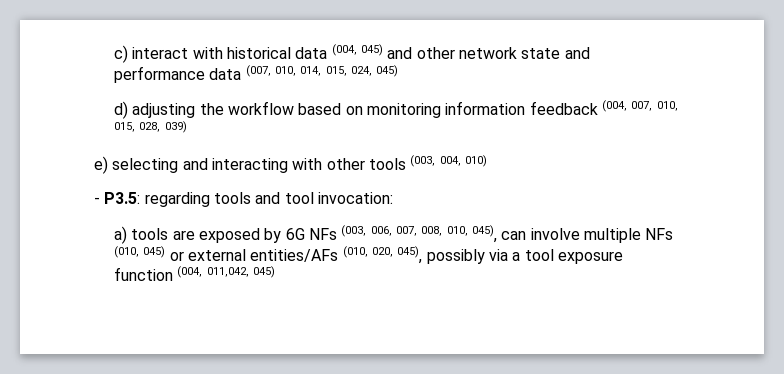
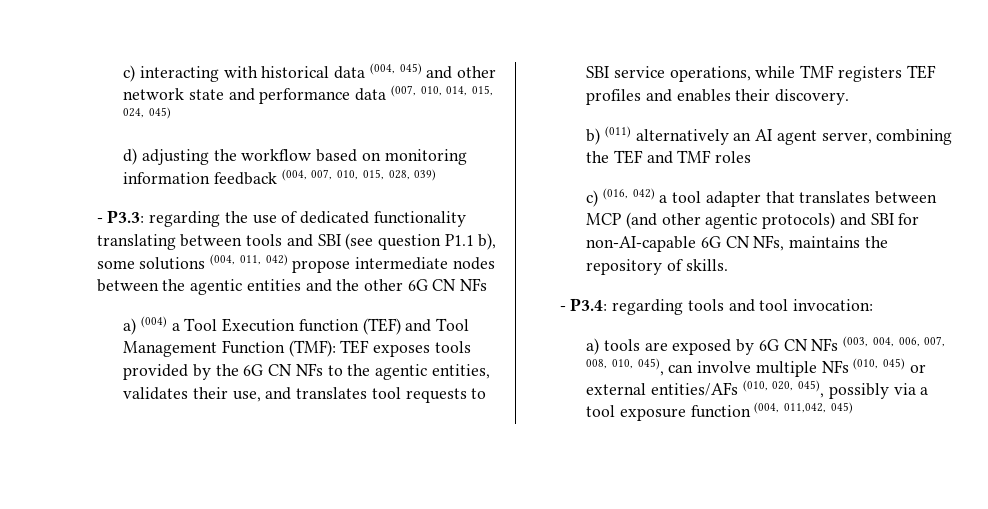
- c) interact with historical data (004, 045) and other network state and performance data (007, 010, 014, 015, 024, 045)
+ c) interacting with historical data (004, 045) and other network state and performance data (007, 010, 014, 015, 024, 045)
- e) selecting and interacting with other tools (003, 004, 010)
- - P3.5: regarding tools and tool invocation:
+ - P3.3: regarding the use of dedicated functionality translating between tools and SBI (see question P1.1 b), some solutions (004, 011, 042) propose intermediate nodes between the agentic entities and the other 6G CN NFs
+ a) (004) a Tool Execution function (TEF) and Tool Management Function (TMF): TEF exposes tools provided by the 6G CN NFs to the agentic entities, validates their use, and translates tool requests to SBI service operations, while TMF registers TEF profiles and enables their discovery.
+ b) (011) alternatively an AI agent server, combining the TEF and TMF roles
+ c) (016, 042) a tool adapter that translates between MCP (and other agentic protocols) and SBI for non-AI-capable 6G CN NFs, maintains the repository of skills.
+ - P3.4: regarding tools and tool invocation:
- a) tools are exposed by 6G NFs (003, 006, 007, 008, 010, 045), can involve multiple NFs (010, 045) or external entities/AFs (010, 020, 045), possibly via a tool exposure function (004, 011,042, 045)
+ a) tools are exposed by 6G CN NFs (003, 004, 006, 007, 008, 010, 045), can involve multiple NFs (010, 045) or external entities/AFs (010, 020, 045), possibly via a tool exposure function (004, 011,042, 045)

